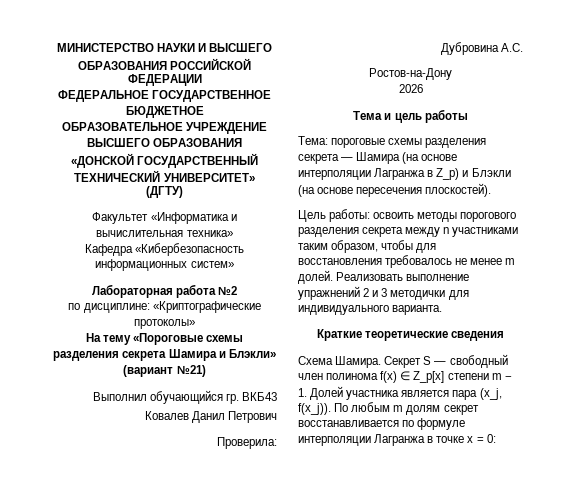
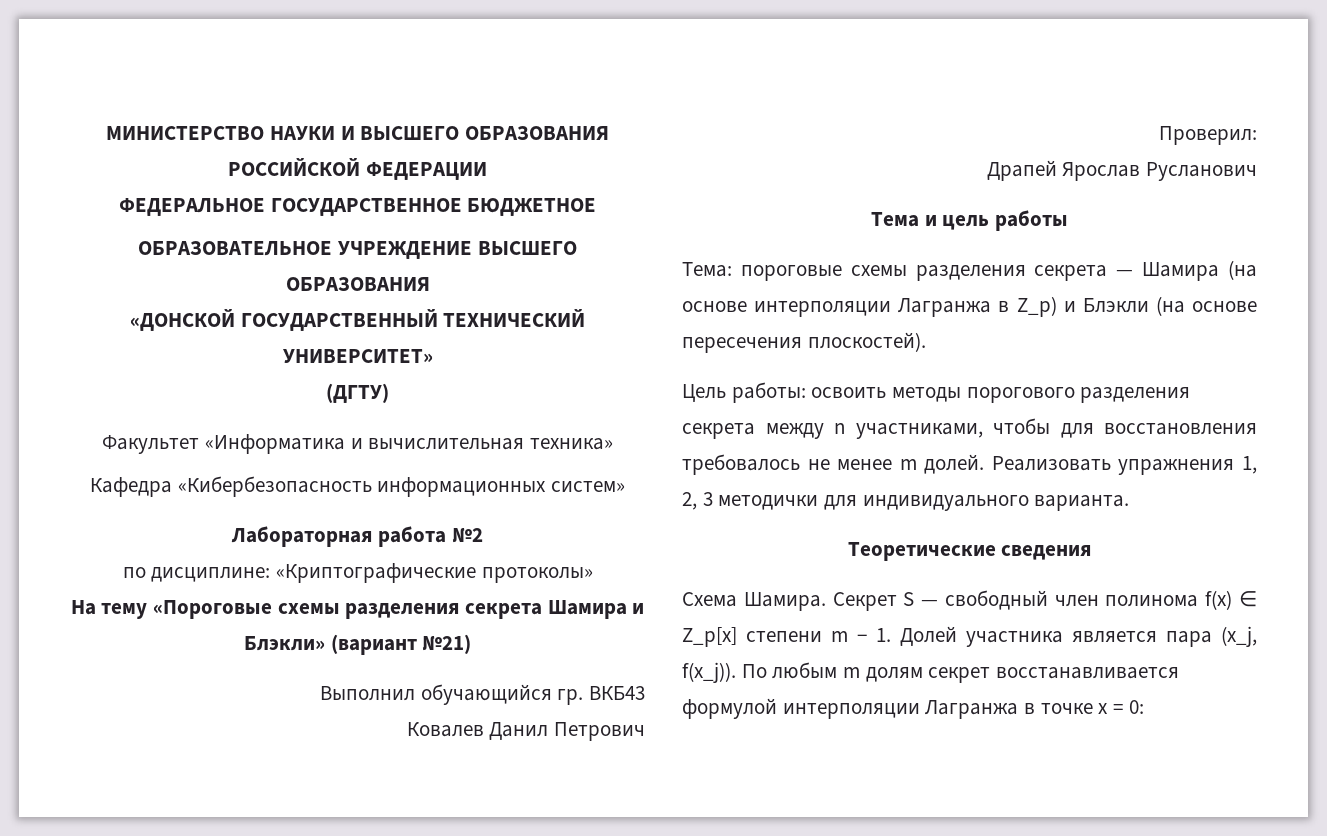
- Проверила:
- Дубровина А.С.
- Ростов-на-Дону
- 2026
+ Проверил:
+ Драпей Ярослав Русланович
- Цель работы: освоить методы порогового разделения секрета между n участниками таким образом, чтобы для восстановления требовалось не менее m долей.
+ Цель работы: освоить методы порогового разделения секрета между n участниками, чтобы для восстановления требовалось не менее m долей.
- Реализовать выполнение упражнений 2 и 3 методички для индивидуального варианта.
+ Реализовать упражнения 1, 2, 3 методички для индивидуального варианта.
- Краткие теоретические сведения
+ Теоретические сведения
- По любым m долям секрет восстанавливается по формуле интерполяции Лагранжа в точке x = 0:
+ По любым m долям секрет восстанавливается формулой интерполяции Лагранжа в точке x = 0:

